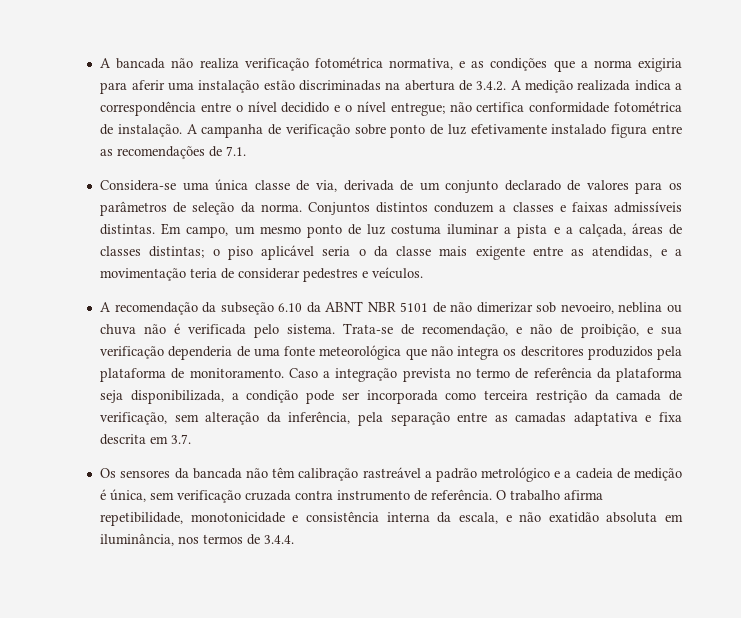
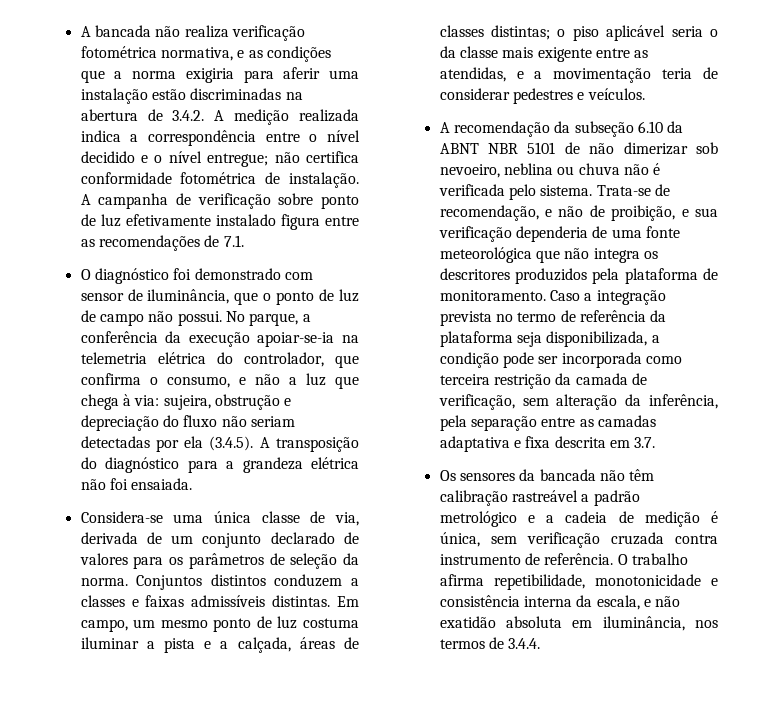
+ O diagnóstico foi demonstrado com sensor de iluminância, que o ponto de luz de campo não possui. No parque, a conferência da execução apoiar-se-ia na telemetria elétrica do controlador, que confirma o consumo, e não a luz que chega à via: sujeira, obstrução e depreciação do fluxo não seriam detectadas por ela (3.4.5). A transposição do diagnóstico para a grandeza elétrica não foi ensaiada.

